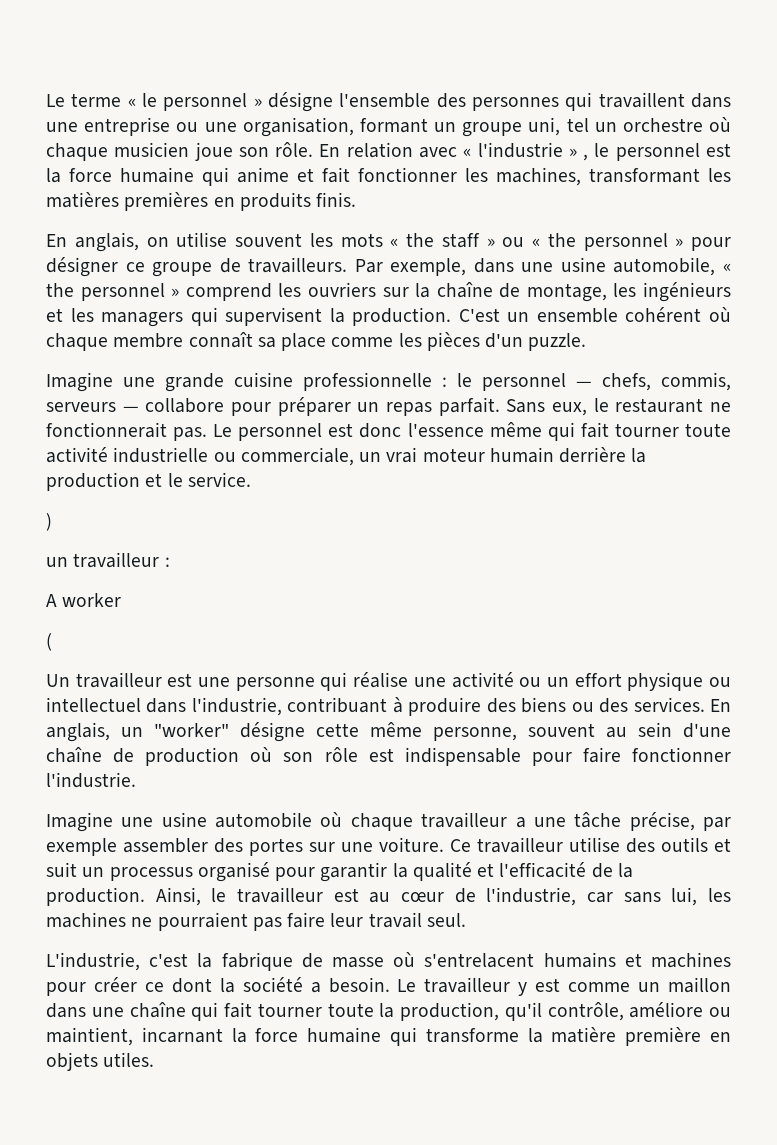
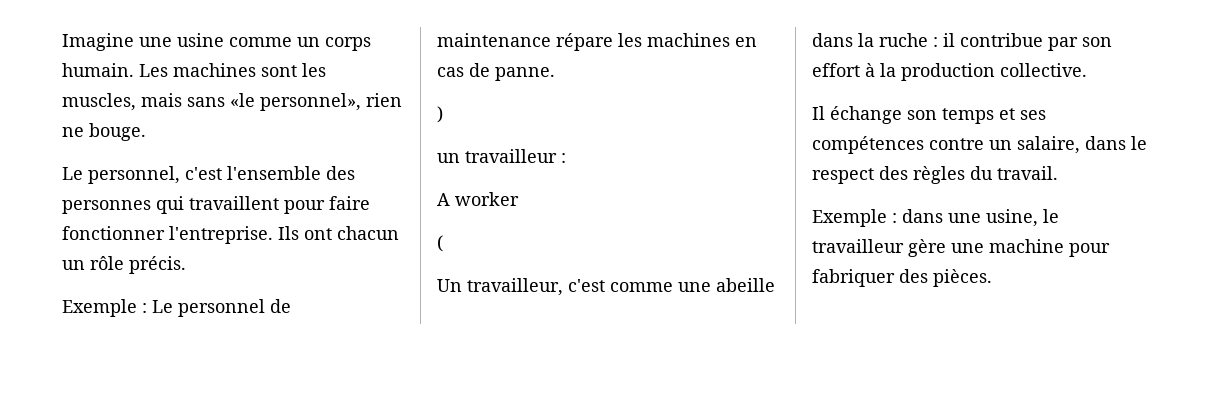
- Le terme « le personnel » désigne l'ensemble des personnes qui travaillent dans une entreprise ou une organisation, formant un groupe uni, tel un orchestre où chaque musicien joue son rôle. En relation avec « l'industrie » , le personnel est la force humaine qui anime et fait fonctionner les machines, transformant les matières premières en produits finis.
- En anglais, on utilise souvent les mots « the staff » ou « the personnel » pour désigner ce groupe de travailleurs. Par exemple, dans une usine automobile, « the personnel » comprend les ouvriers sur la chaîne de montage, les ingénieurs et les managers qui supervisent la production. C'est un ensemble cohérent où chaque membre connaît sa place comme les pièces d'un puzzle.
- Imagine une grande cuisine professionnelle : le personnel — chefs, commis, serveurs — collabore pour préparer un repas parfait. Sans eux, le restaurant ne fonctionnerait pas. Le personnel est donc l'essence même qui fait tourner toute activité industrielle ou commerciale, un vrai moteur humain derrière la production et le service.
+ Imagine une usine comme un corps humain. Les machines sont les muscles, mais sans «le personnel», rien ne bouge.
+ Le personnel, c'est l'ensemble des personnes qui travaillent pour faire fonctionner l'entreprise. Ils ont chacun un rôle précis.
+ Exemple : Le personnel de maintenance répare les machines en cas de panne.
- Un travailleur est une personne qui réalise une activité ou un effort physique ou intellectuel dans l'industrie, contribuant à produire des biens ou des services. En anglais, un "worker" désigne cette même personne, souvent au sein d'une chaîne de production où son rôle est indispensable pour faire fonctionner l'industrie.
- Imagine une usine automobile où chaque travailleur a une tâche précise, par exemple assembler des portes sur une voiture. Ce travailleur utilise des outils et suit un processus organisé pour garantir la qualité et l'efficacité de la production. Ainsi, le travailleur est au cœur de l'industrie, car sans lui, les machines ne pourraient pas faire leur travail seul.
- L'industrie, c'est la fabrique de masse où s'entrelacent humains et machines pour créer ce dont la société a besoin. Le travailleur y est comme un maillon dans une chaîne qui fait tourner toute la production, qu'il contrôle, améliore ou maintient, incarnant la force humaine qui transforme la matière première en objets utiles.
+ Un travailleur, c'est comme une abeille dans la ruche : il contribue par son effort à la production collective.
+ Il échange son temps et ses compétences contre un salaire, dans le respect des règles du travail.
+ Exemple : dans une usine, le travailleur gère une machine pour fabriquer des pièces.

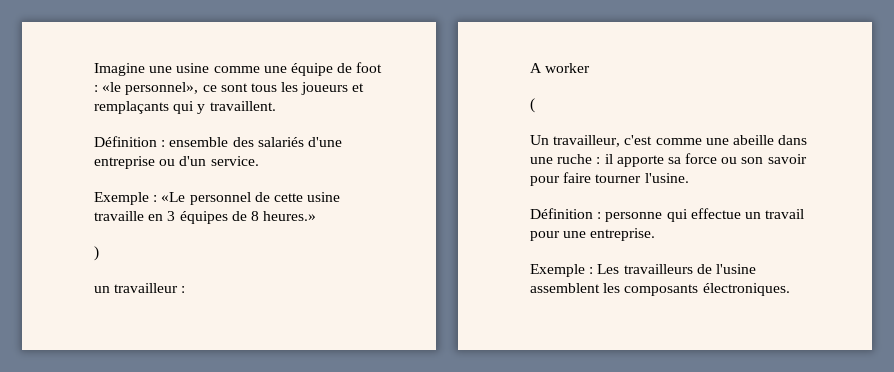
- Imagine une usine comme un corps humain. Les machines sont les muscles, mais sans «le personnel», rien ne bouge.
- Le personnel, c'est l'ensemble des personnes qui travaillent pour faire fonctionner l'entreprise. Ils ont chacun un rôle précis.
- Exemple : Le personnel de maintenance répare les machines en cas de panne.
+ Imagine une usine comme une équipe de foot : «le personnel», ce sont tous les joueurs et remplaçants qui y travaillent.
+ Définition : ensemble des salariés d'une entreprise ou d'un service.
+ Exemple : «Le personnel de cette usine travaille en 3 équipes de 8 heures.»
- Un travailleur, c'est comme une abeille dans la ruche : il contribue par son effort à la production collective.
- Il échange son temps et ses compétences contre un salaire, dans le respect des règles du travail.
- Exemple : dans une usine, le travailleur gère une machine pour fabriquer des pièces.
+ Un travailleur, c'est comme une abeille dans une ruche : il apporte sa force ou son savoir pour faire tourner l'usine.
+ Définition : personne qui effectue un travail pour une entreprise.
+ Exemple : Les travailleurs de l'usine assemblent les composants électroniques.

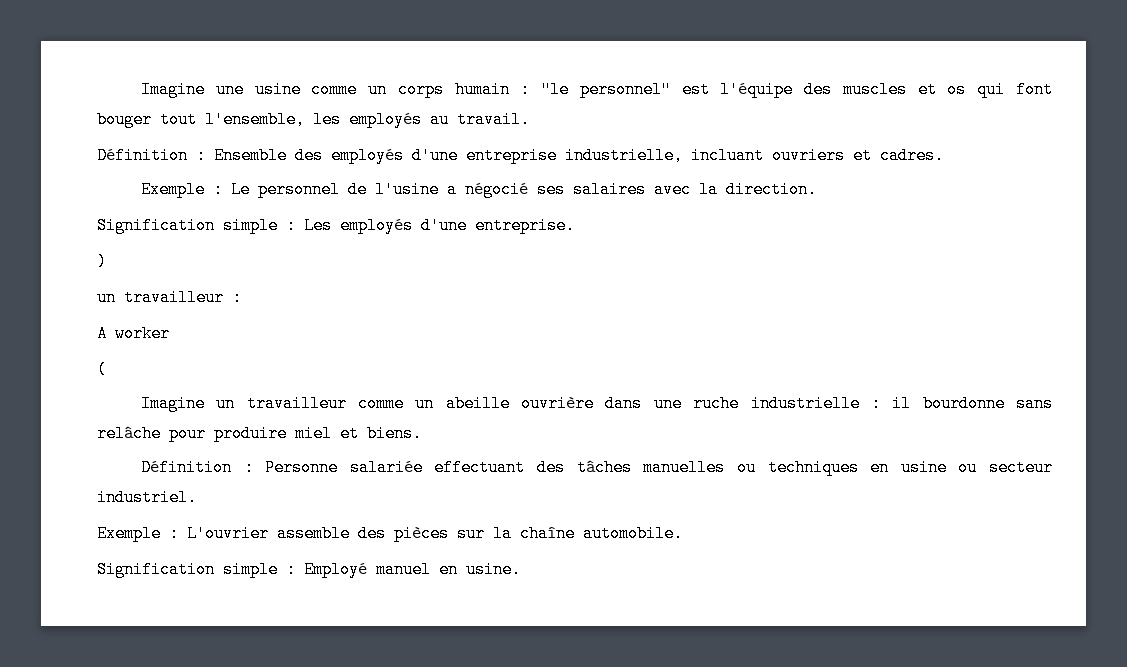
- Imagine une usine comme une équipe de foot : «le personnel», ce sont tous les joueurs et remplaçants qui y travaillent.
- Définition : ensemble des salariés d'une entreprise ou d'un service.
- Exemple : «Le personnel de cette usine travaille en 3 équipes de 8 heures.»
+ Imagine une usine comme un corps humain : "le personnel" est l'équipe des muscles et os qui font bouger tout l'ensemble, les employés au travail.
+ Définition : Ensemble des employés d'une entreprise industrielle, incluant ouvriers et cadres.
+ Exemple : Le personnel de l'usine a négocié ses salaires avec la direction.
+ Signification simple : Les employés d'une entreprise.
- Un travailleur, c'est comme une abeille dans une ruche : il apporte sa force ou son savoir pour faire tourner l'usine.
- Définition : personne qui effectue un travail pour une entreprise.
- Exemple : Les travailleurs de l'usine assemblent les composants électroniques.
+ Imagine un travailleur comme un abeille ouvrière dans une ruche industrielle : il bourdonne sans relâche pour produire miel et biens.
+ Définition : Personne salariée effectuant des tâches manuelles ou techniques en usine ou secteur industriel.
+ Exemple : L'ouvrier assemble des pièces sur la chaîne automobile.
+ Signification simple : Employé manuel en usine.

